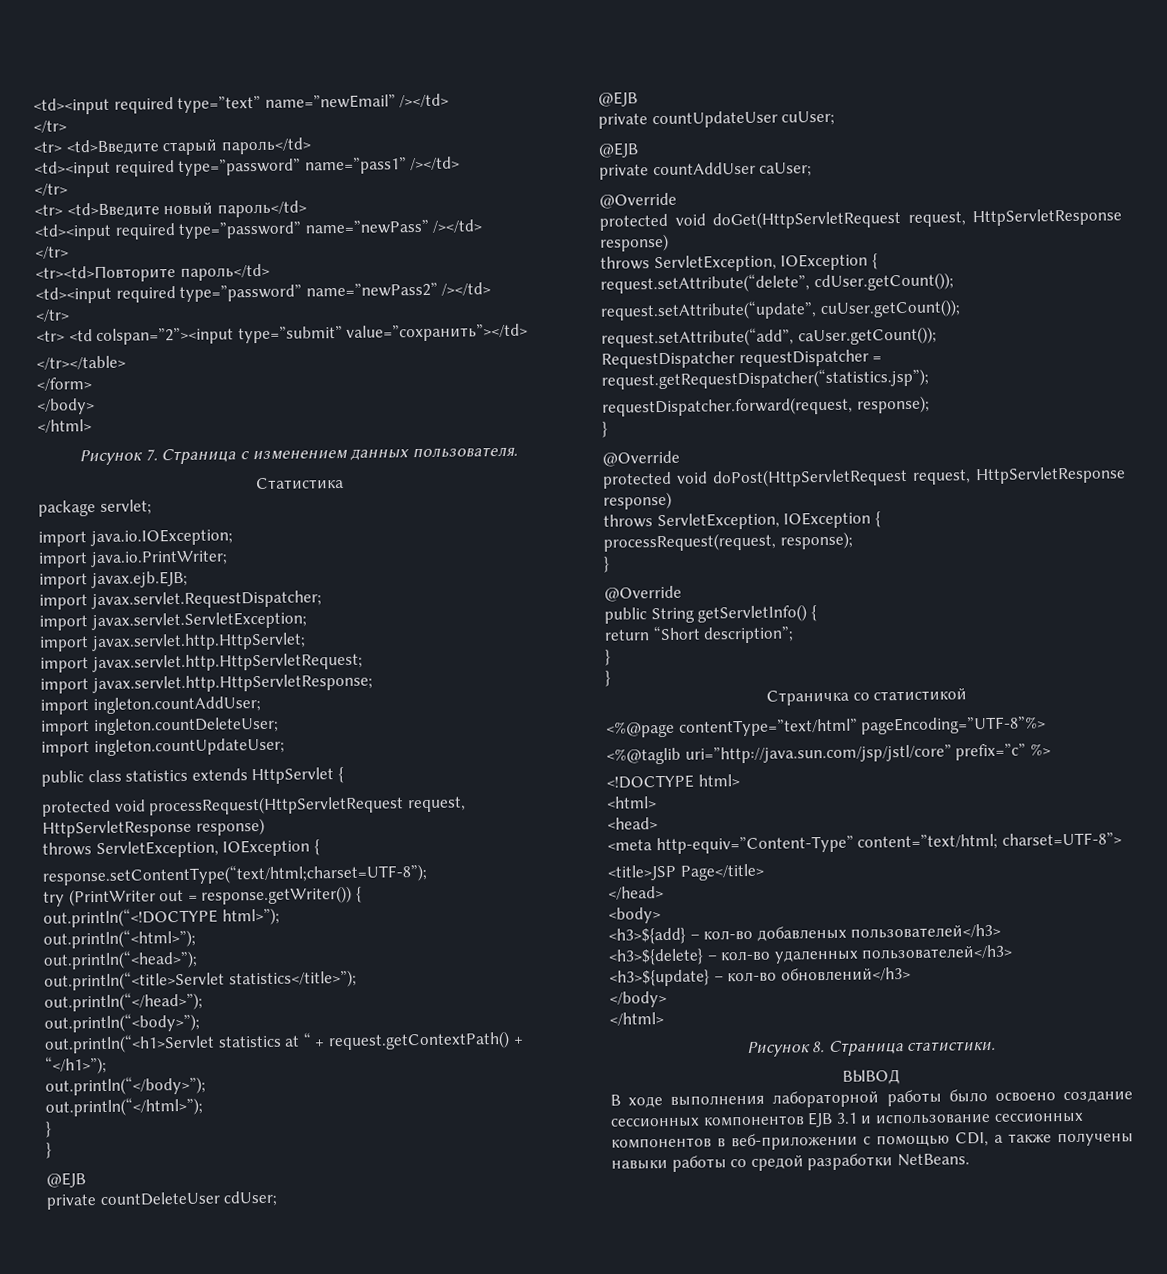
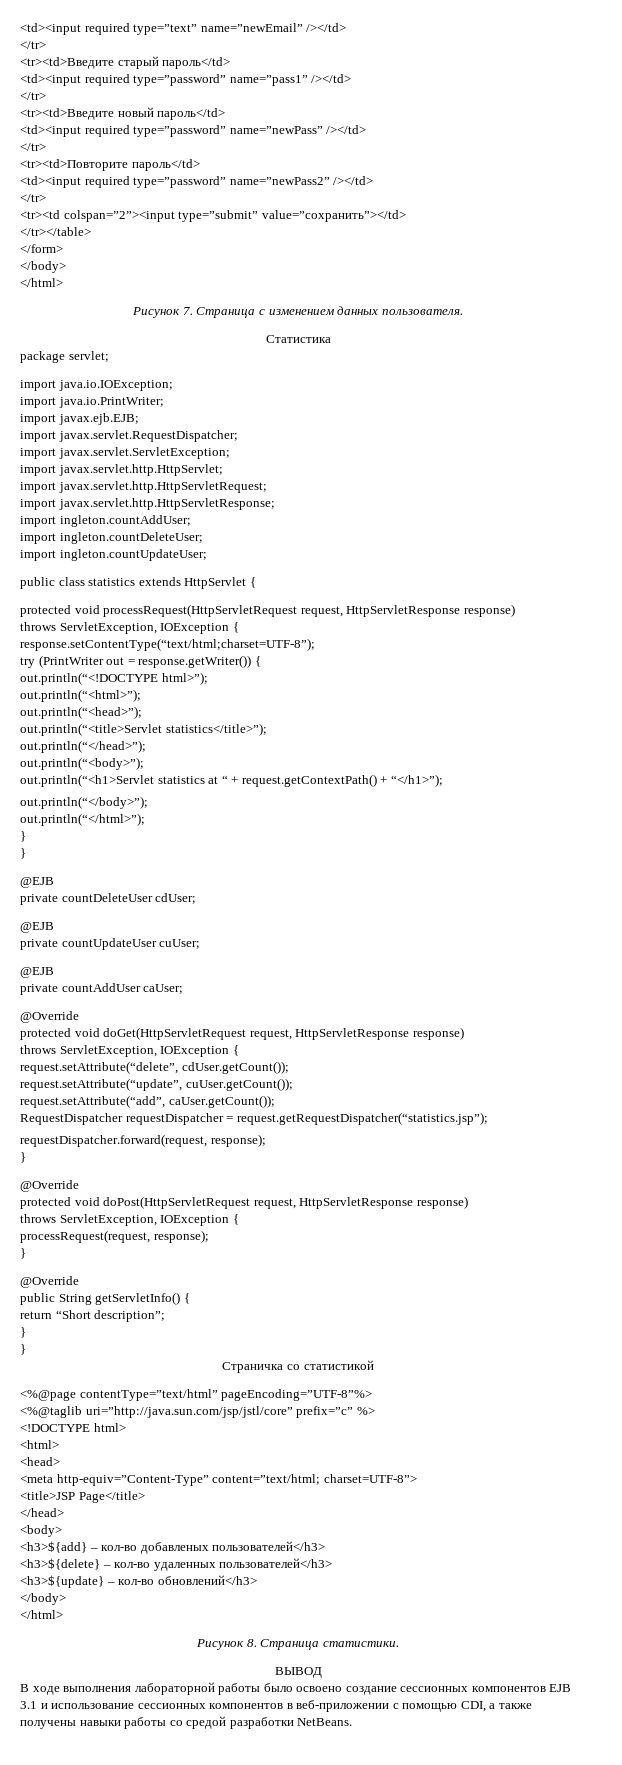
- <tr> <td>Введите старый пароль</td>
+ <tr><td>Введите старый пароль</td>
- <tr> <td>Введите новый пароль</td>
+ <tr><td>Введите новый пароль</td>
- <tr> <td colspan=”2”><input type=”submit” value=”сохранить”></td>
+ <tr><td colspan=”2”><input type=”submit” value=”сохранить”></td>

